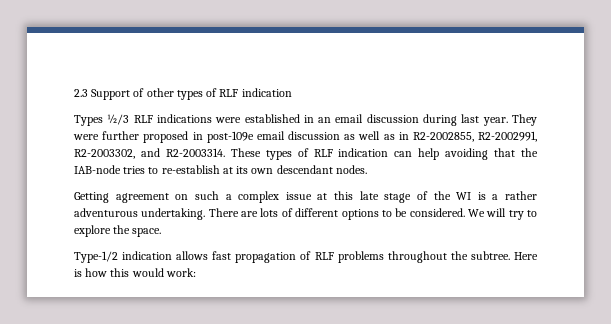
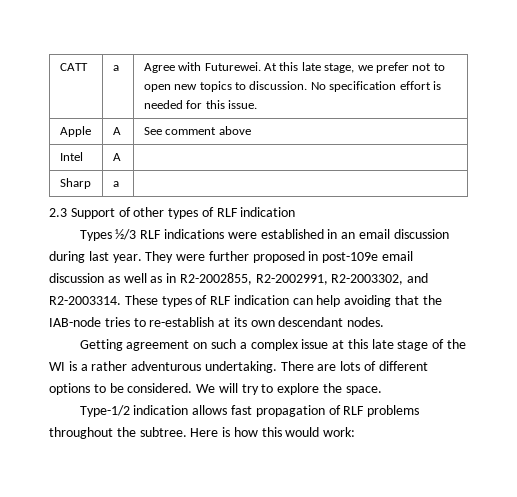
+ CATT | a | Agree with Futurewei. At this late stage, we prefer not to open new topics to discussion. No specification effort is needed for this issue.
+ Apple | A | See comment above
+ Intel | A |
+ Sharp | a |

